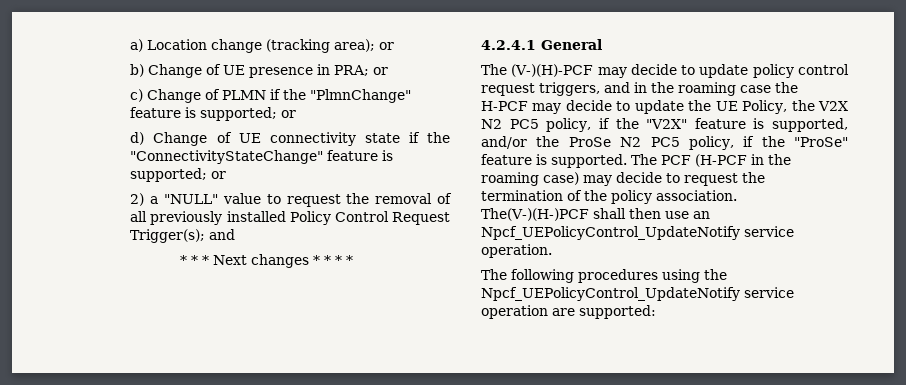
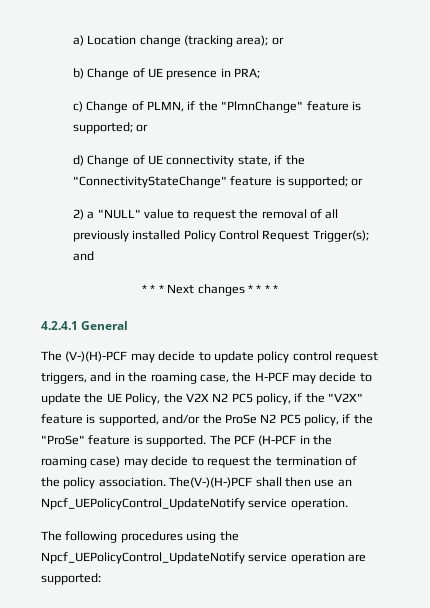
- b) Change of UE presence in PRA; or
+ b) Change of UE presence in PRA;
- c) Change of PLMN if the "PlmnChange" feature is supported; or
+ c) Change of PLMN, if the "PlmnChange" feature is supported; or
- d) Change of UE connectivity state if the "ConnectivityStateChange" feature is supported; or
+ d) Change of UE connectivity state, if the "ConnectivityStateChange" feature is supported; or
- The (V-)(H)-PCF may decide to update policy control request triggers, and in the roaming case the H-PCF may decide to update the UE Policy, the V2X N2 PC5 policy, if the "V2X" feature is supported, and/or the ProSe N2 PC5 policy, if the "ProSe" feature is supported.
+ The (V-)(H)-PCF may decide to update policy control request triggers, and in the roaming case, the H-PCF may decide to update the UE Policy, the V2X N2 PC5 policy, if the "V2X" feature is supported, and/or the ProSe N2 PC5 policy, if the "ProSe" feature is supported.

